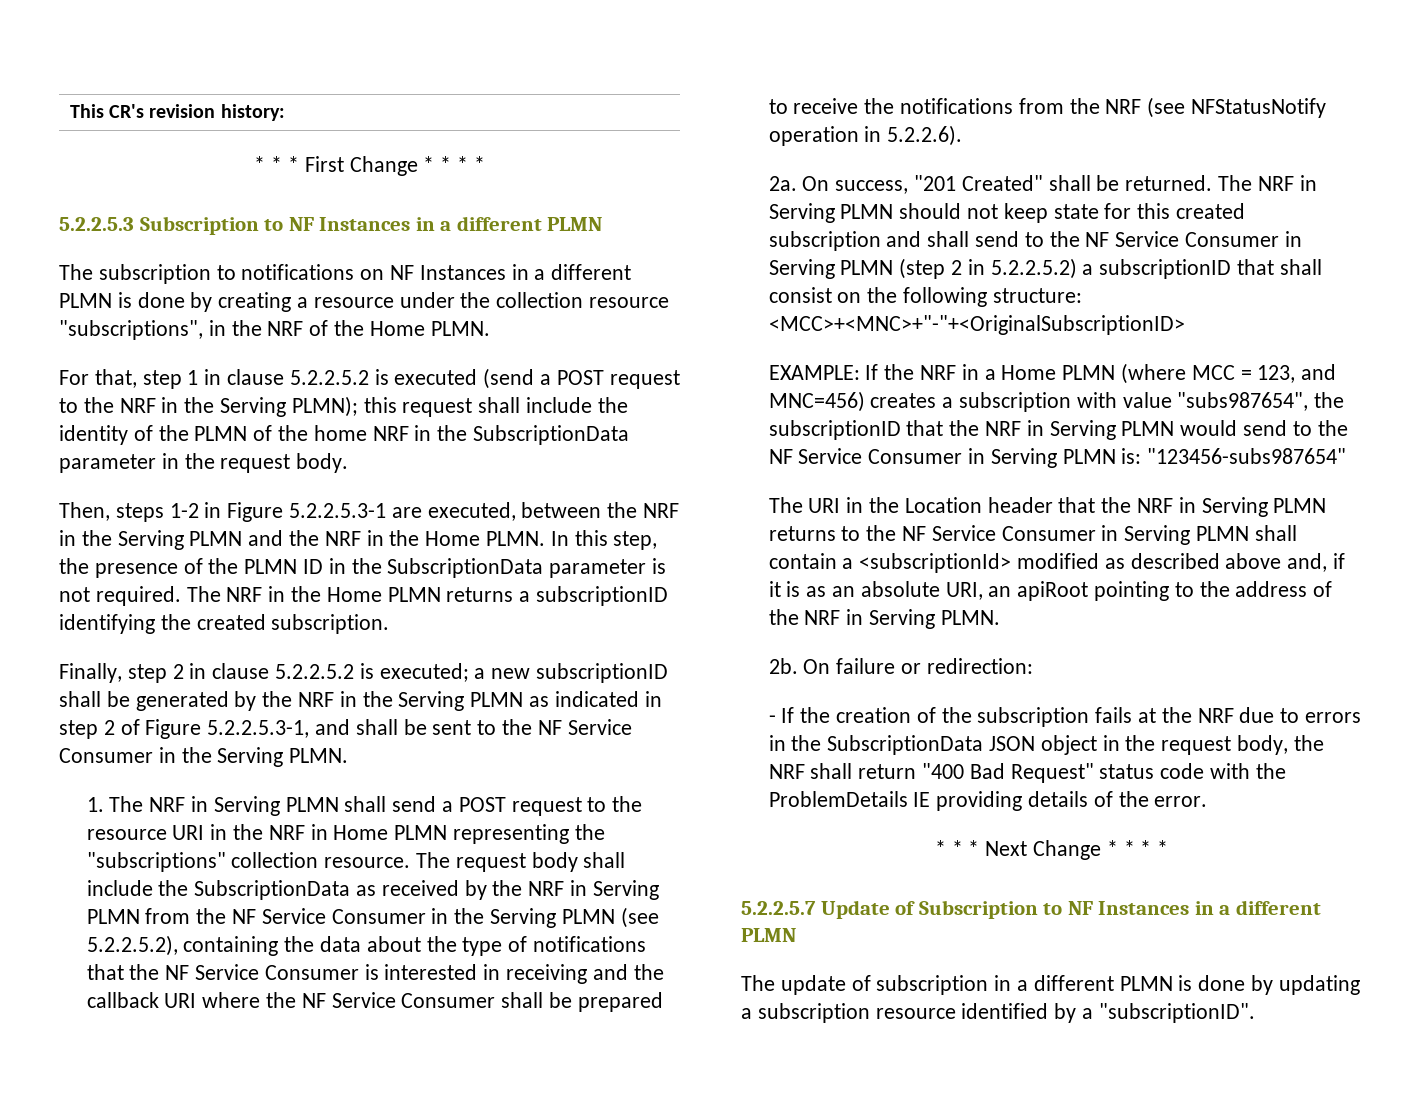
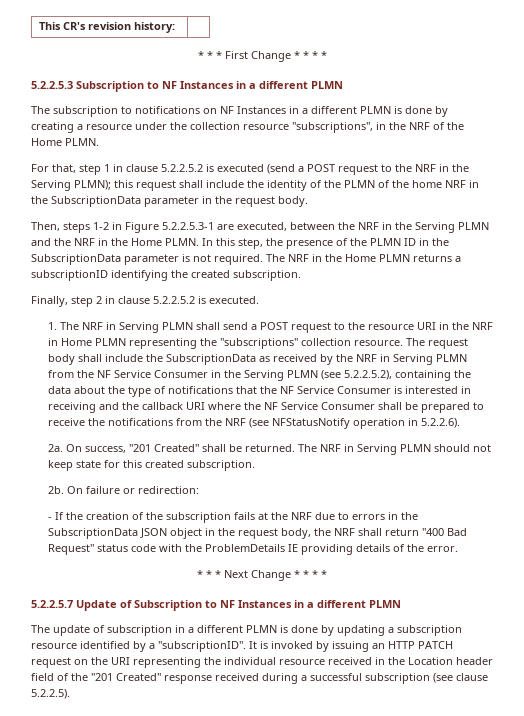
- Finally, step 2 in clause 5.2.2.5.2 is executed; a new subscriptionID shall be generated by the NRF in the Serving PLMN as indicated in step 2 of Figure 5.2.2.5.3-1, and shall be sent to the NF Service Consumer in the Serving PLMN.
+ Finally, step 2 in clause 5.2.2.5.2 is executed.
- The NRF in Serving PLMN should not keep state for this created subscription and shall send to the NF Service Consumer in Serving PLMN (step 2 in 5.2.2.5.2) a subscriptionID that shall consist on the following structure: <MCC>+<MNC>+"-"+<OriginalSubscriptionID>
- EXAMPLE: If the NRF in a Home PLMN (where MCC = 123, and MNC=456) creates a subscription with value "subs987654", the subscriptionID that the NRF in Serving PLMN would send to the NF Service Consumer in Serving PLMN is: "123456-subs987654"
- The URI in the Location header that the NRF in Serving PLMN returns to the NF Service Consumer in Serving PLMN shall contain a <subscriptionId> modified as described above and, if it is as an absolute URI, an apiRoot pointing to the address of the NRF in Serving PLMN.
+ The NRF in Serving PLMN should not keep state for this created subscription.
+ It is invoked by issuing an HTTP PATCH request on the URI representing the individual resource received in the Location header field of the "201 Created" response received during a successful subscription (see clause 5.2.2.5).

